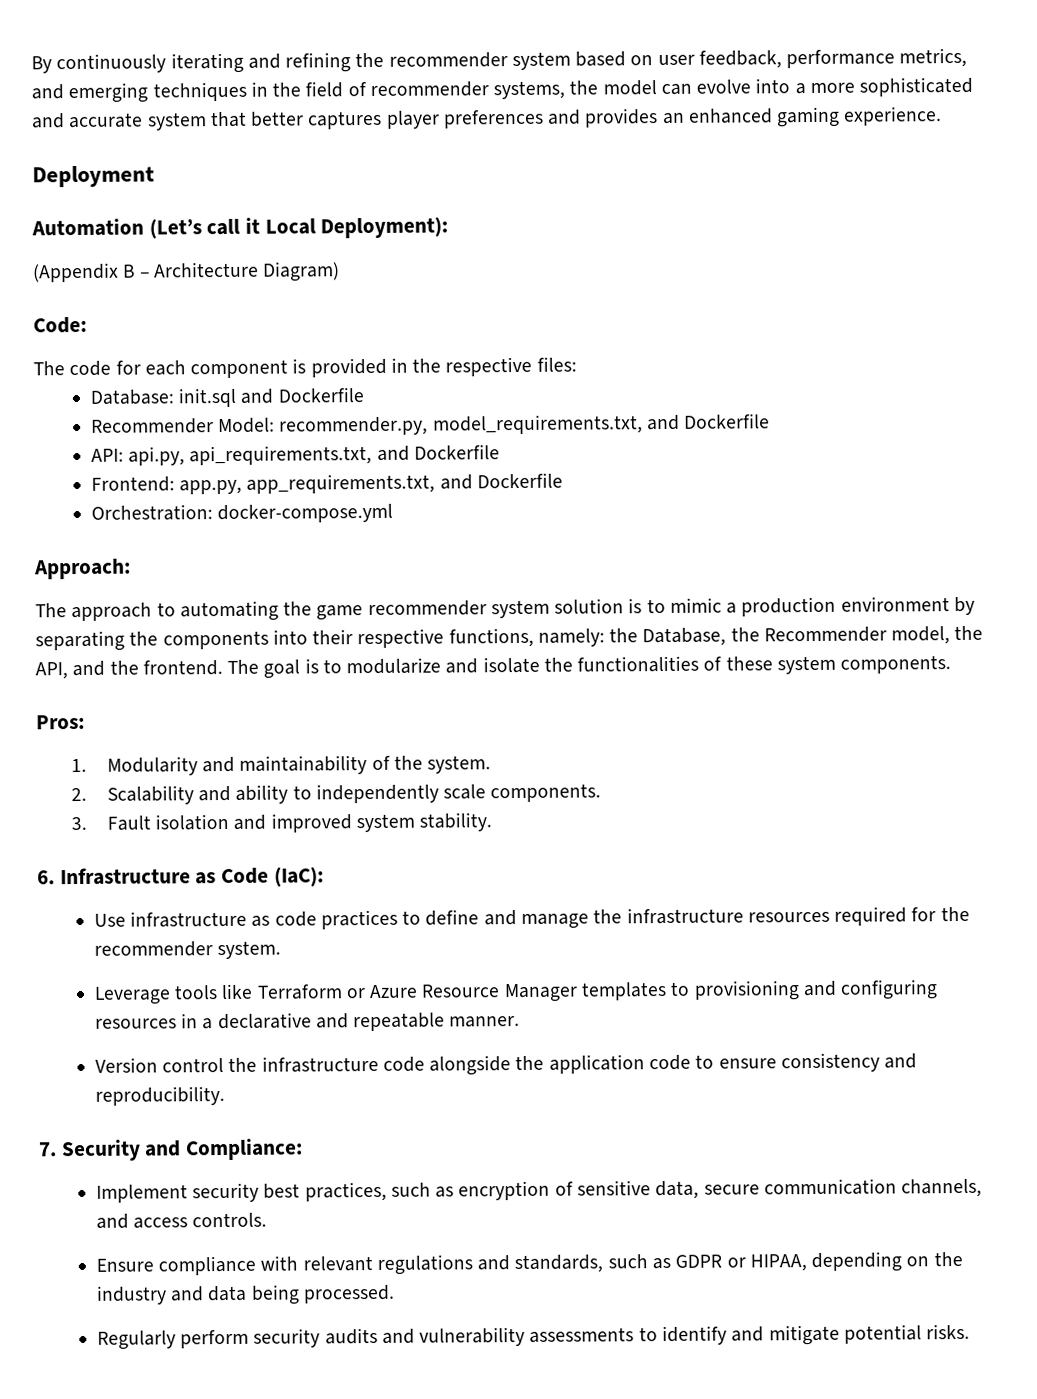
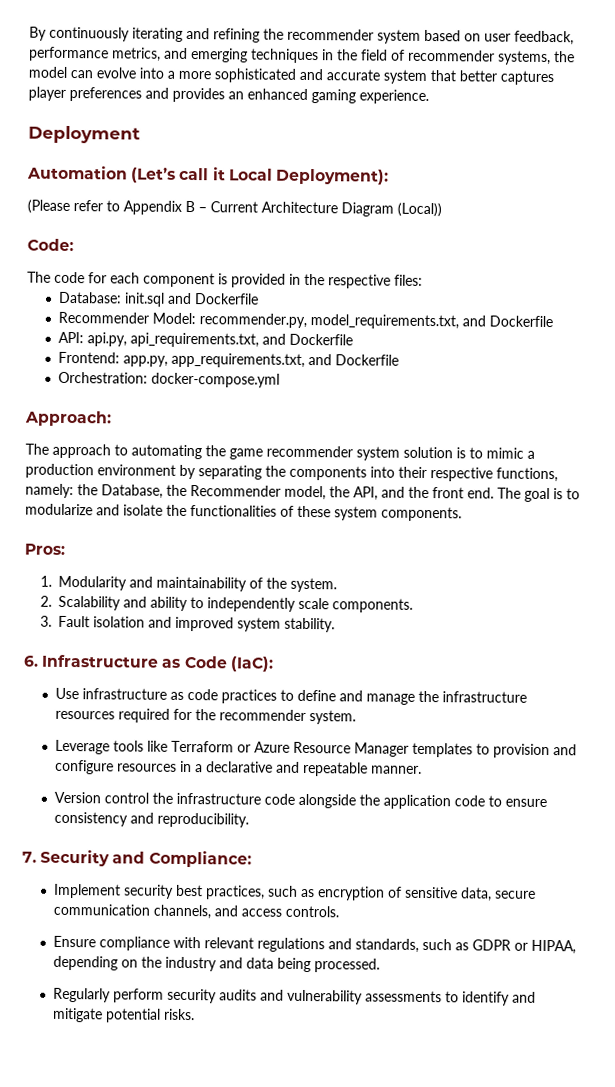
- (Appendix B – Architecture Diagram)
+ (Please refer to Appendix B – Current Architecture Diagram (Local))
- The approach to automating the game recommender system solution is to mimic a production environment by separating the components into their respective functions, namely: the Database, the Recommender model, the API, and the frontend.
+ The approach to automating the game recommender system solution is to mimic a production environment by separating the components into their respective functions, namely: the Database, the Recommender model, the API, and the front end.
- Leverage tools like Terraform or Azure Resource Manager templates to provisioning and configuring resources in a declarative and repeatable manner.
+ Leverage tools like Terraform or Azure Resource Manager templates to provision and configure resources in a declarative and repeatable manner.

